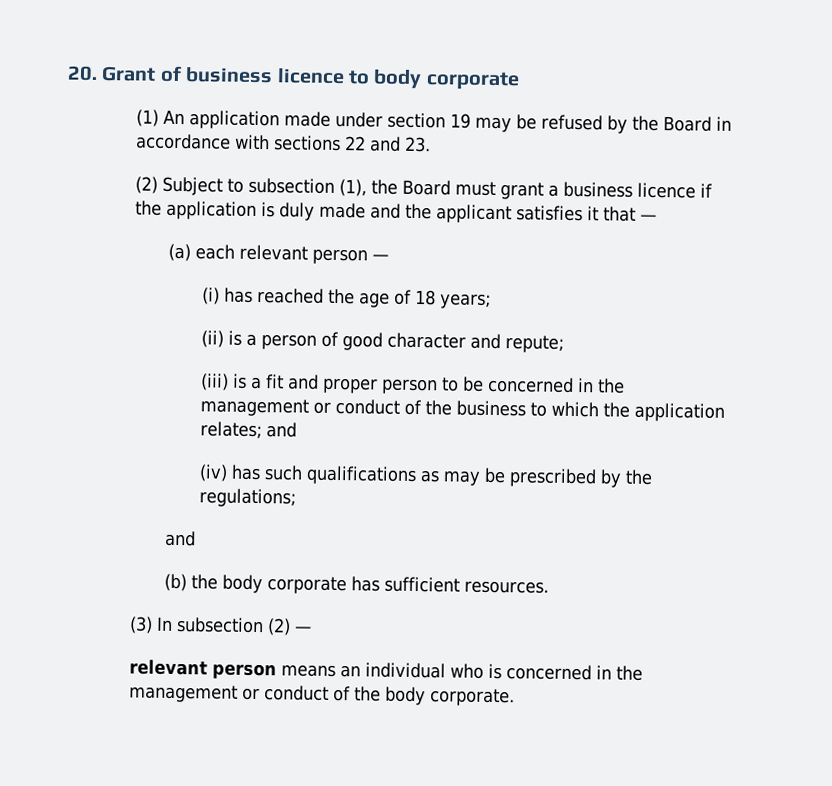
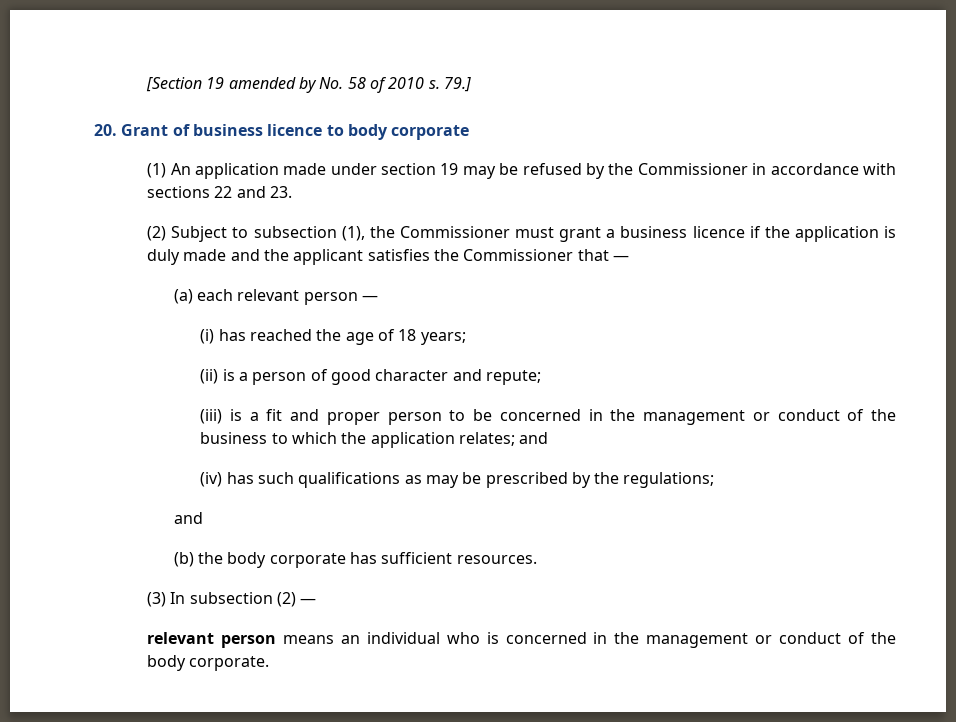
+ [Section 19 amended by No. 58 of 2010 s. 79.]
- (1) An application made under section 19 may be refused by the Board in accordance with sections 22 and 23.
+ (1) An application made under section 19 may be refused by the Commissioner in accordance with sections 22 and 23.
- (2) Subject to subsection (1), the Board must grant a business licence if the application is duly made and the applicant satisfies it that —
+ (2) Subject to subsection (1), the Commissioner must grant a business licence if the application is duly made and the applicant satisfies the Commissioner that —

